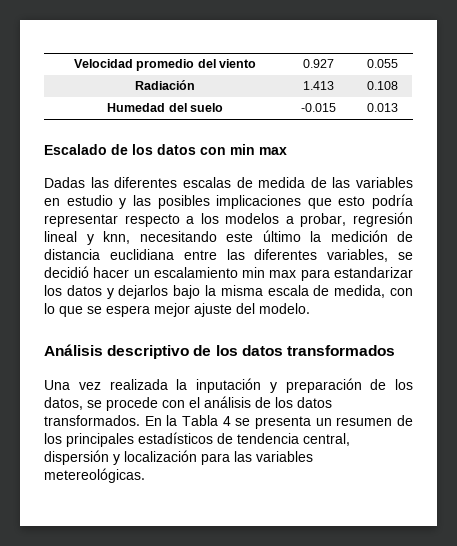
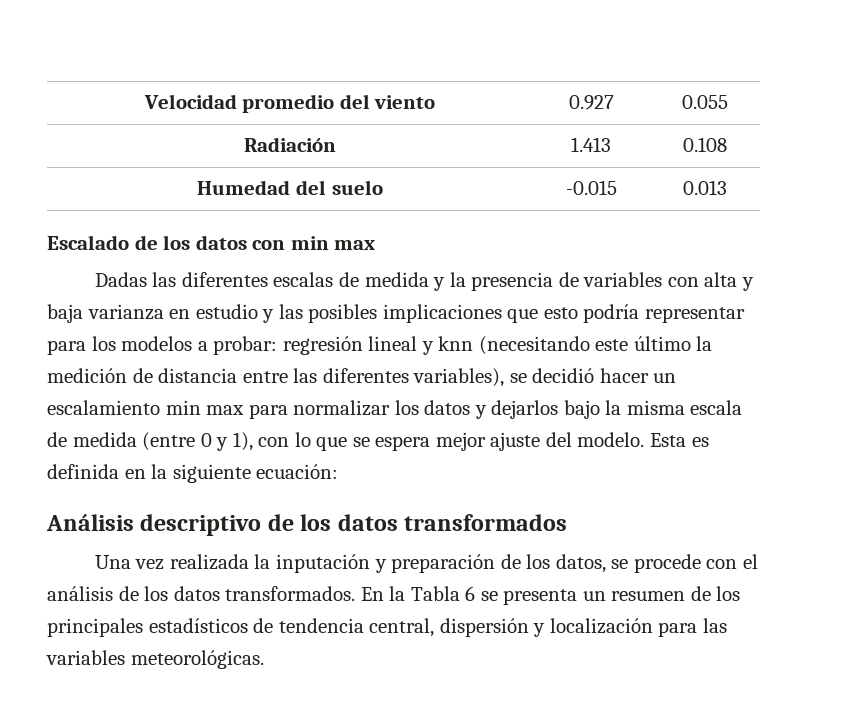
- Dadas las diferentes escalas de medida de las variables en estudio y las posibles implicaciones que esto podría representar respecto a los modelos a probar, regresión lineal y knn, necesitando este último la medición de distancia euclidiana entre las diferentes variables, se decidió hacer un escalamiento min max para estandarizar los datos y dejarlos bajo la misma escala de medida, con lo que se espera mejor ajuste del modelo.
+ Dadas las diferentes escalas de medida y la presencia de variables con alta y baja varianza en estudio y las posibles implicaciones que esto podría representar para los modelos a probar: regresión lineal y knn (necesitando este último la medición de distancia entre las diferentes variables), se decidió hacer un escalamiento min max para normalizar los datos y dejarlos bajo la misma escala de medida (entre 0 y 1), con lo que se espera mejor ajuste del modelo. Esta es definida en la siguiente ecuación:
- En la Tabla 4 se presenta un resumen de los principales estadísticos de tendencia central, dispersión y localización para las variables metereológicas.
+ En la Tabla 6 se presenta un resumen de los principales estadísticos de tendencia central, dispersión y localización para las variables meteorológicas.

